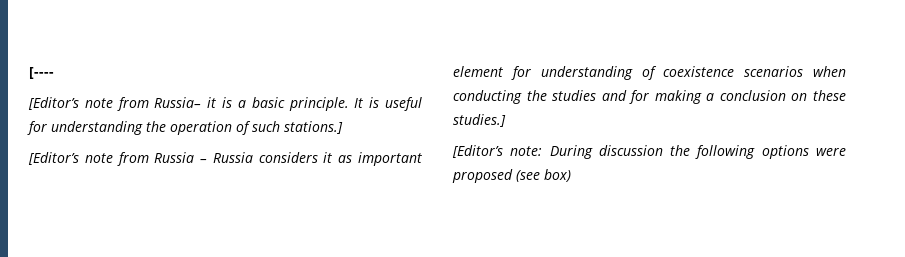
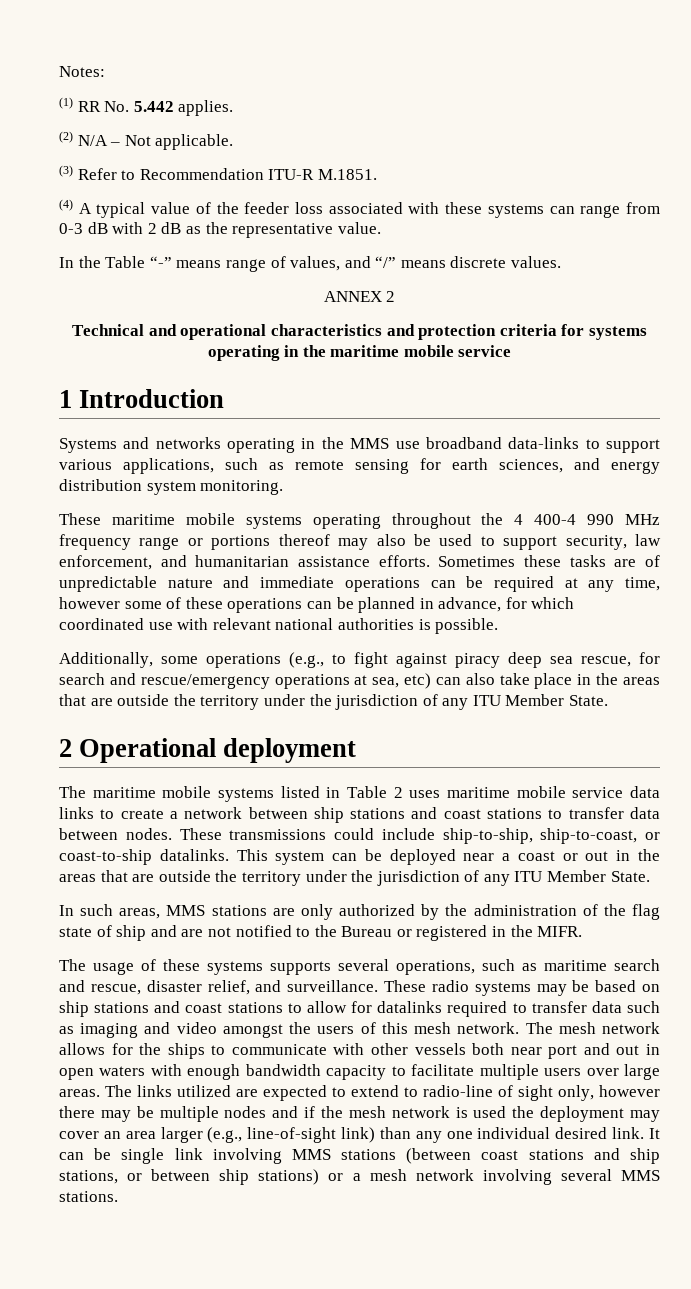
- [----
- [Editor’s note from Russia– it is a basic principle. It is useful for understanding the operation of such stations.]
- [Editor’s note from Russia – Russia considers it as important element for understanding of coexistence scenarios when conducting the studies and for making a conclusion on these studies.]
- [Editor’s note: During discussion the following options were proposed (see box)
+ Notes:
+ (1) RR No. 5.442 applies.
+ (2) N/A – Not applicable.
+ (3) Refer to Recommendation ITU-R M.1851.
+ (4) A typical value of the feeder loss associated with these systems can range from 0-3 dB with 2 dB as the representative value.
+ In the Table “-” means range of values, and “/” means discrete values.
+ ANNEX 2
+ Technical and operational characteristics and protection criteria for systems operating in the maritime mobile service
+ 1 Introduction
+ Systems and networks operating in the MMS use broadband data-links to support various applications, such as remote sensing for earth sciences, and energy distribution system monitoring.
+ These maritime mobile systems operating throughout the 4 400-4 990 MHz frequency range or portions thereof may also be used to support security, law enforcement, and humanitarian assistance efforts. Sometimes these tasks are of unpredictable nature and immediate operations can be required at any time, however some of these operations can be planned in advance, for which coordinated use with relevant national authorities is possible.
+ Additionally, some operations (e.g., to fight against piracy deep sea rescue, for search and rescue/emergency operations at sea, etc) can also take place in the areas that are outside the territory under the jurisdiction of any ITU Member State.
+ 2 Operational deployment
+ The maritime mobile systems listed in Table 2 uses maritime mobile service data links to create a network between ship stations and coast stations to transfer data between nodes. These transmissions could include ship-to-ship, ship-to-coast, or coast-to-ship datalinks. This system can be deployed near a coast or out in the areas that are outside the territory under the jurisdiction of any ITU Member State.
+ In such areas, MMS stations are only authorized by the administration of the flag state of ship and are not notified to the Bureau or registered in the MIFR.
+ The usage of these systems supports several operations, such as maritime search and rescue, disaster relief, and surveillance. These radio systems may be based on ship stations and coast stations to allow for datalinks required to transfer data such as imaging and video amongst the users of this mesh network. The mesh network allows for the ships to communicate with other vessels both near port and out in open waters with enough bandwidth capacity to facilitate multiple users over large areas. The links utilized are expected to extend to radio-line of sight only, however there may be multiple nodes and if the mesh network is used the deployment may cover an area larger (e.g., line-of-sight link) than any one individual desired link. It can be single link involving MMS stations (between coast stations and ship stations, or between ship stations) or a mesh network involving several MMS stations.

